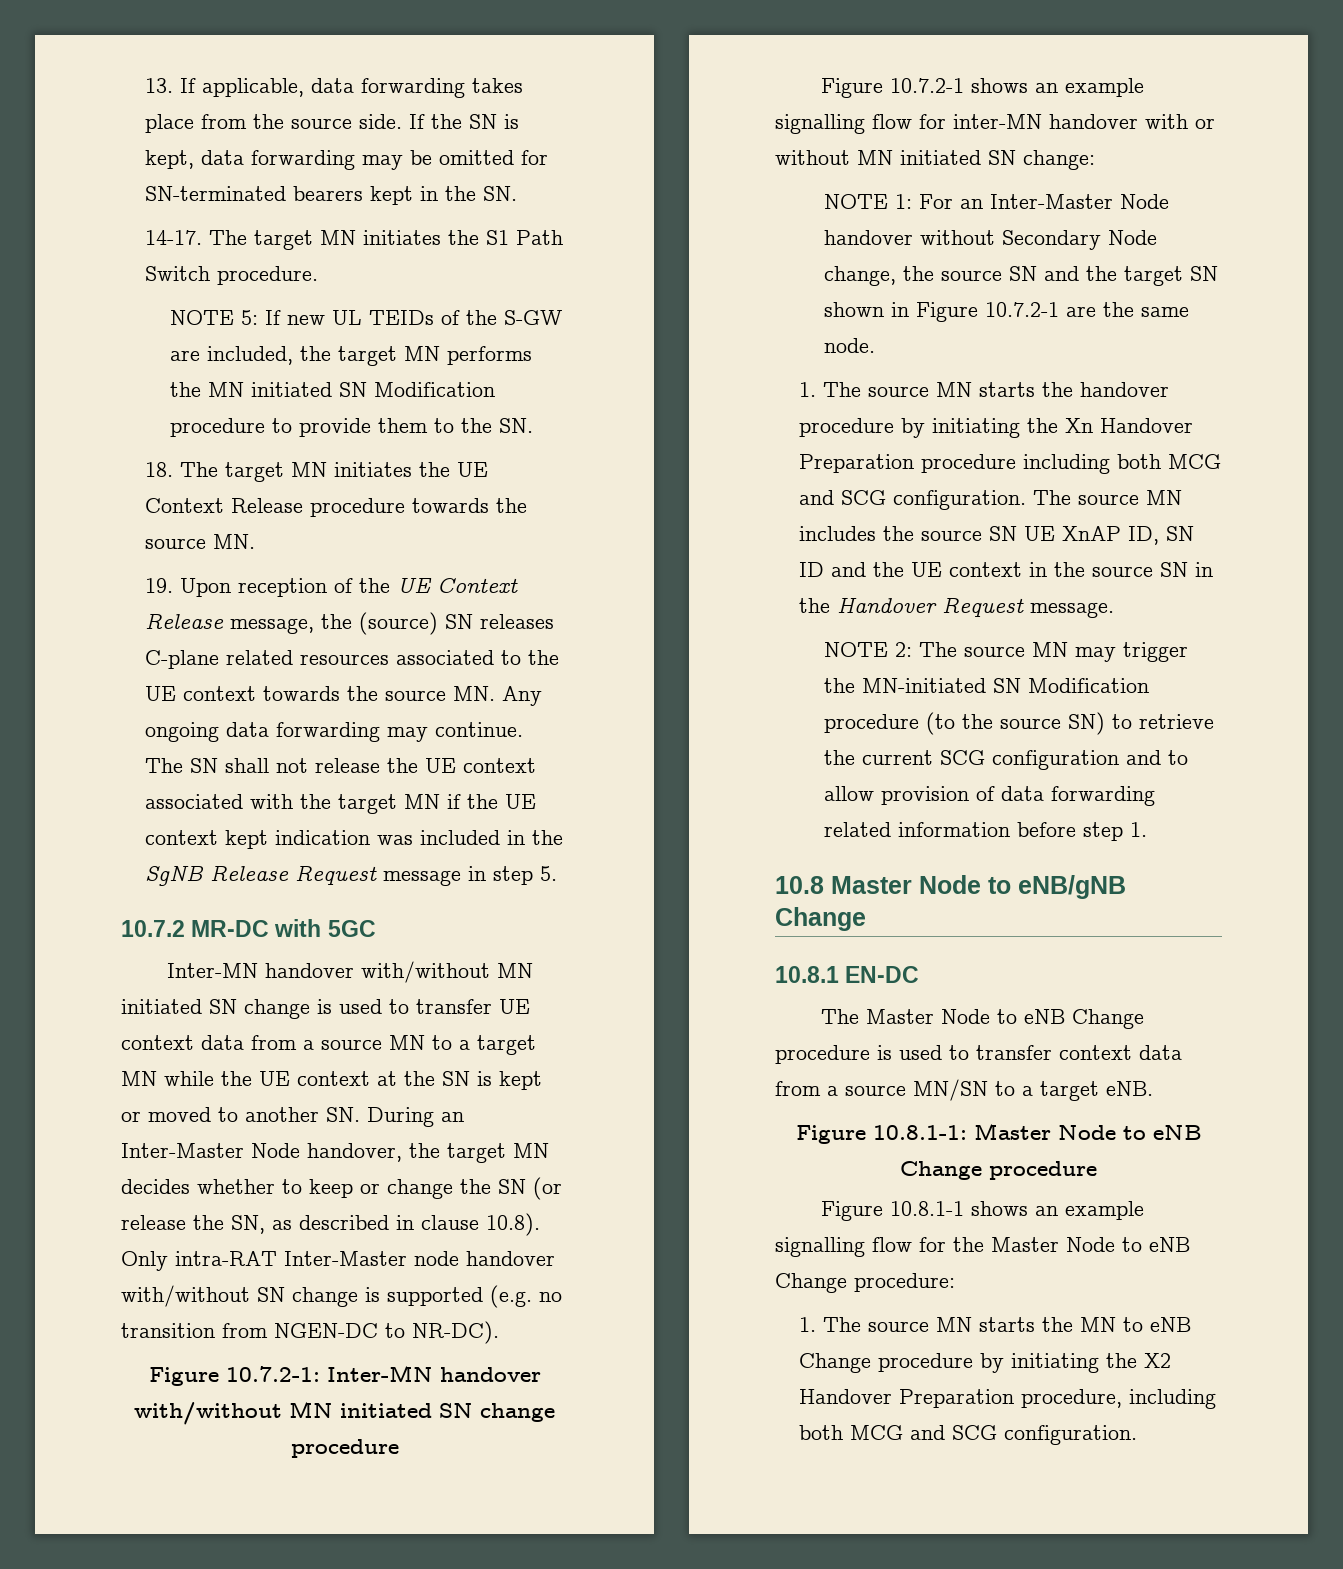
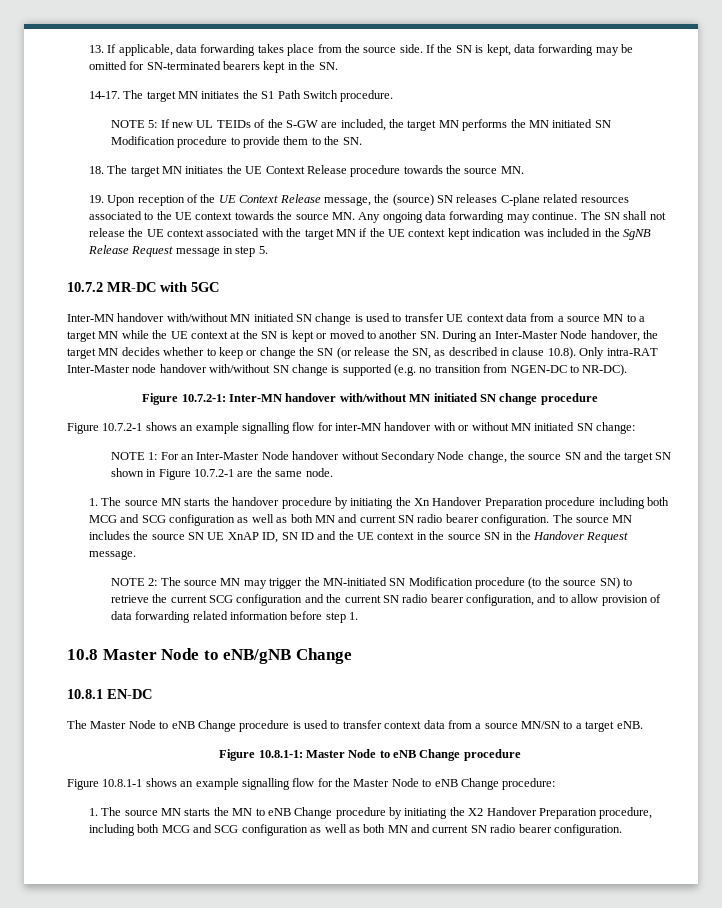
- 1. The source MN starts the handover procedure by initiating the Xn Handover Preparation procedure including both MCG and SCG configuration.
+ 1. The source MN starts the handover procedure by initiating the Xn Handover Preparation procedure including both MCG and SCG configuration as well as both MN and current SN radio bearer configuration.
- NOTE 2: The source MN may trigger the MN-initiated SN Modification procedure (to the source SN) to retrieve the current SCG configuration and to allow provision of data forwarding related information before step 1.
+ NOTE 2: The source MN may trigger the MN-initiated SN Modification procedure (to the source SN) to retrieve the current SCG configuration and the current SN radio bearer configuration, and to allow provision of data forwarding related information before step 1.
- 1. The source MN starts the MN to eNB Change procedure by initiating the X2 Handover Preparation procedure, including both MCG and SCG configuration.
+ 1. The source MN starts the MN to eNB Change procedure by initiating the X2 Handover Preparation procedure, including both MCG and SCG configuration as well as both MN and current SN radio bearer configuration.

